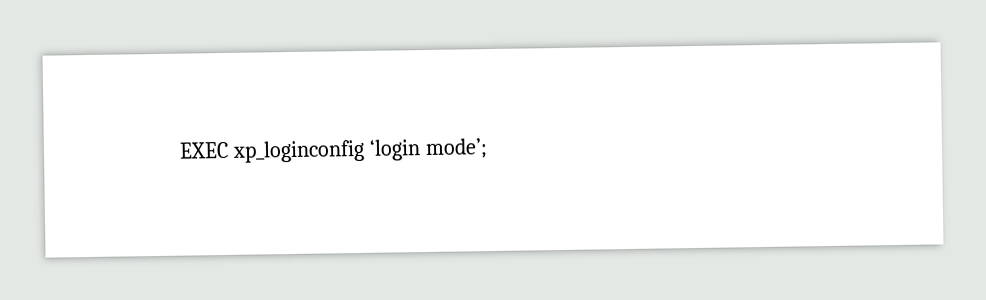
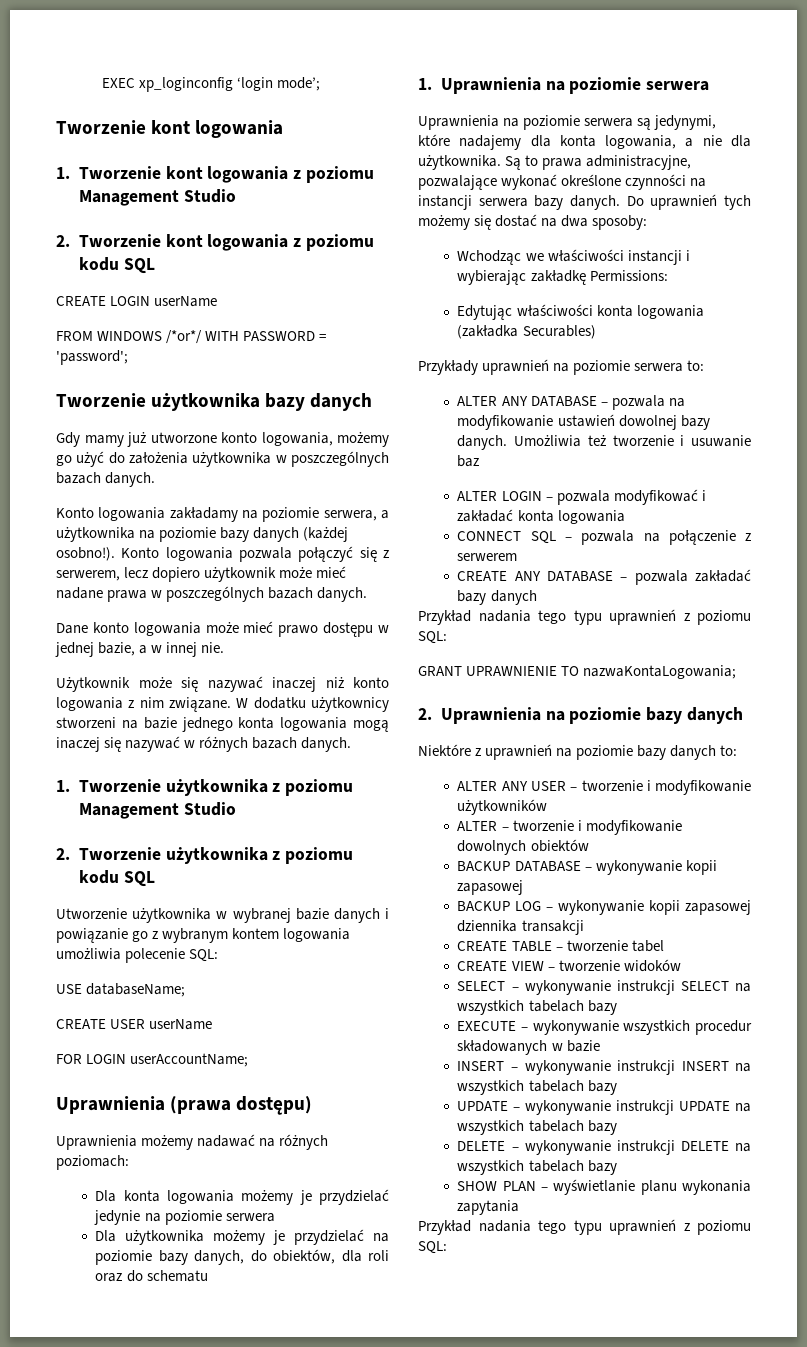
  EXEC xp_loginconfig ‘login mode’;
+ Tworzenie kont logowania
+ 1. Tworzenie kont logowania z poziomu Management Studio
+ 2. Tworzenie kont logowania z poziomu kodu SQL
+ CREATE LOGIN userName
+ FROM WINDOWS /*or*/ WITH PASSWORD = 'password';
+ Tworzenie użytkownika bazy danych
+ Gdy mamy już utworzone konto logowania, możemy go użyć do założenia użytkownika w poszczególnych bazach danych.
+ Konto logowania zakładamy na poziomie serwera, a użytkownika na poziomie bazy danych (każdej osobno!). Konto logowania pozwala połączyć się z serwerem, lecz dopiero użytkownik może mieć nadane prawa w poszczególnych bazach danych.
+ Dane konto logowania może mieć prawo dostępu w jednej bazie, a w innej nie.
+ Użytkownik może się nazywać inaczej niż konto logowania z nim związane. W dodatku użytkownicy stworzeni na bazie jednego konta logowania mogą inaczej się nazywać w różnych bazach danych.
+ 1. Tworzenie użytkownika z poziomu Management Studio
+ 2. Tworzenie użytkownika z poziomu kodu SQL
+ Utworzenie użytkownika w wybranej bazie danych i powiązanie go z wybranym kontem logowania umożliwia polecenie SQL:
+ USE databaseName;
+ CREATE USER userName
+ FOR LOGIN userAccountName;
+ Uprawnienia (prawa dostępu)
+ Uprawnienia możemy nadawać na różnych poziomach:
+ Dla konta logowania możemy je przydzielać jedynie na poziomie serwera
+ Dla użytkownika możemy je przydzielać na poziomie bazy danych, do obiektów, dla roli oraz do schematu
+ 1. Uprawnienia na poziomie serwera
+ Uprawnienia na poziomie serwera są jedynymi, które nadajemy dla konta logowania, a nie dla użytkownika. Są to prawa administracyjne, pozwalające wykonać określone czynności na instancji serwera bazy danych. Do uprawnień tych możemy się dostać na dwa sposoby:
+ Wchodząc we właściwości instancji i wybierając zakładkę Permissions:
+ Edytując właściwości konta logowania (zakładka Securables)
+ Przykłady uprawnień na poziomie serwera to:
+ ALTER ANY DATABASE – pozwala na modyfikowanie ustawień dowolnej bazy danych. Umożliwia też tworzenie i usuwanie baz
+ ALTER LOGIN – pozwala modyfikować i zakładać konta logowania
+ CONNECT SQL – pozwala na połączenie z serwerem
+ CREATE ANY DATABASE – pozwala zakładać bazy danych
+ Przykład nadania tego typu uprawnień z poziomu SQL:
+ GRANT UPRAWNIENIE TO nazwaKontaLogowania;
+ 2. Uprawnienia na poziomie bazy danych
+ Niektóre z uprawnień na poziomie bazy danych to:
+ ALTER ANY USER – tworzenie i modyfikowanie użytkowników
+ ALTER – tworzenie i modyfikowanie dowolnych obiektów
+ BACKUP DATABASE – wykonywanie kopii zapasowej
+ BACKUP LOG – wykonywanie kopii zapasowej dziennika transakcji
+ CREATE TABLE – tworzenie tabel
+ CREATE VIEW – tworzenie widoków
+ SELECT – wykonywanie instrukcji SELECT na wszystkich tabelach bazy
+ EXECUTE – wykonywanie wszystkich procedur składowanych w bazie
+ INSERT – wykonywanie instrukcji INSERT na wszystkich tabelach bazy
+ UPDATE – wykonywanie instrukcji UPDATE na wszystkich tabelach bazy
+ DELETE – wykonywanie instrukcji DELETE na wszystkich tabelach bazy
+ SHOW PLAN – wyświetlanie planu wykonania zapytania
+ Przykład nadania tego typu uprawnień z poziomu SQL:

